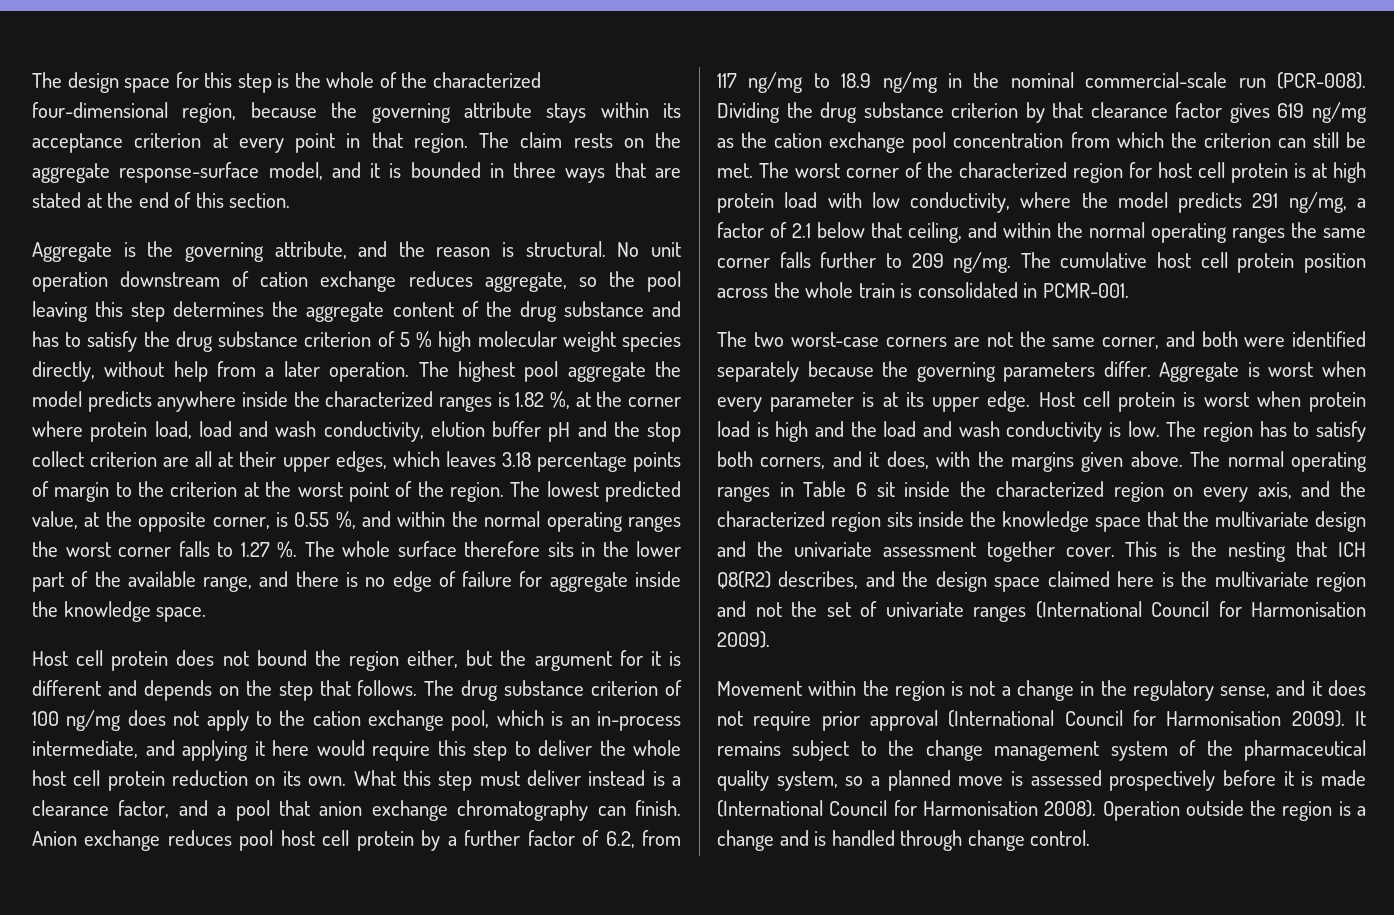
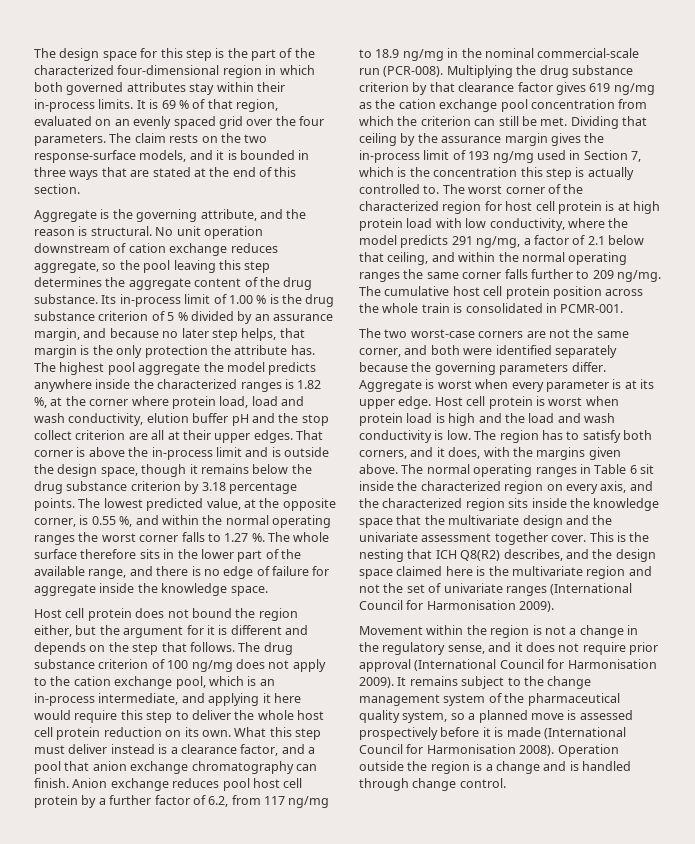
- The design space for this step is the whole of the characterized four-dimensional region, because the governing attribute stays within its acceptance criterion at every point in that region.
+ The design space for this step is the part of the characterized four-dimensional region in which both governed attributes stay within their in-process limits. It is 69 % of that region, evaluated on an evenly spaced grid over the four parameters.
- The claim rests on the aggregate response-surface model, and it is bounded in three ways that are stated at the end of this section.
+ The claim rests on the two response-surface models, and it is bounded in three ways that are stated at the end of this section.
- No unit operation downstream of cation exchange reduces aggregate, so the pool leaving this step determines the aggregate content of the drug substance and has to satisfy the drug substance criterion of 5 % high molecular weight species directly, without help from a later operation.
+ No unit operation downstream of cation exchange reduces aggregate, so the pool leaving this step determines the aggregate content of the drug substance. Its in-process limit of 1.00 % is the drug substance criterion of 5 % divided by an assurance margin, and because no later step helps, that margin is the only protection the attribute has.
- The highest pool aggregate the model predicts anywhere inside the characterized ranges is 1.82 %, at the corner where protein load, load and wash conductivity, elution buffer pH and the stop collect criterion are all at their upper edges, which leaves 3.18 percentage points of margin to the criterion at the worst point of the region.
+ The highest pool aggregate the model predicts anywhere inside the characterized ranges is 1.82 %, at the corner where protein load, load and wash conductivity, elution buffer pH and the stop collect criterion are all at their upper edges. That corner is above the in-process limit and is outside the design space, though it remains below the drug substance criterion by 3.18 percentage points.
- Dividing the drug substance criterion by that clearance factor gives 619 ng/mg as the cation exchange pool concentration from which the criterion can still be met.
+ Multiplying the drug substance criterion by that clearance factor gives 619 ng/mg as the cation exchange pool concentration from which the criterion can still be met.
+ Dividing that ceiling by the assurance margin gives the in-process limit of 193 ng/mg used in Section 7, which is the concentration this step is actually controlled to.

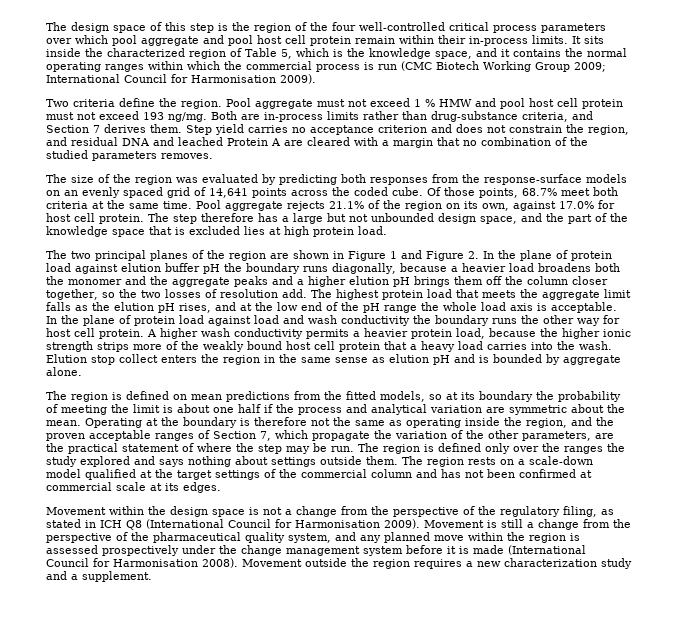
- The design space for this step is the part of the characterized four-dimensional region in which both governed attributes stay within their in-process limits.
+ The design space of this step is the region of the four well-controlled critical process parameters over which pool aggregate and pool host cell protein remain within their in-process limits.
- It is 69 % of that region, evaluated on an evenly spaced grid over the four parameters. The claim rests on the two response-surface models, and it is bounded in three ways that are stated at the end of this section.
- Aggregate is the governing attribute, and the reason is structural. No unit operation downstream of cation exchange reduces aggregate, so the pool leaving this step determines the aggregate content of the drug substance. Its in-process limit of 1.00 % is the drug substance criterion of 5 % divided by an assurance margin, and because no later step helps, that margin is the only protection the attribute has. The highest pool aggregate the model predicts anywhere inside the characterized ranges is 1.82 %, at the corner where protein load, load and wash conductivity, elution buffer pH and the stop collect criterion are all at their upper edges. That corner is above the in-process limit and is outside the design space, though it remains below the drug substance criterion by 3.18 percentage points. The lowest predicted value, at the opposite corner, is 0.55 %, and within the normal operating ranges the worst corner falls to 1.27 %. The whole surface therefore sits in the lower part of the available range, and there is no edge of failure for aggregate inside the knowledge space.
- Host cell protein does not bound the region either, but the argument for it is different and depends on the step that follows. The drug substance criterion of 100 ng/mg does not apply to the cation exchange pool, which is an in-process intermediate, and applying it here would require this step to deliver the whole host cell protein reduction on its own. What this step must deliver instead is a clearance factor, and a pool that anion exchange chromatography can finish. Anion exchange reduces pool host cell protein by a further factor of 6.2, from 117 ng/mg to 18.9 ng/mg in the nominal commercial-scale run (PCR-008). Multiplying the drug substance criterion by that clearance factor gives 619 ng/mg as the cation exchange pool concentration from which the criterion can still be met. Dividing that ceiling by the assurance margin gives the in-process limit of 193 ng/mg used in Section 7, which is the concentration this step is actually controlled to. The worst corner of the characterized region for host cell protein is at high protein load with low conductivity, where the model predicts 291 ng/mg, a factor of 2.1 below that ceiling, and within the normal operating ranges the same corner falls further to 209 ng/mg. The cumulative host cell protein position across the whole train is consolidated in PCMR-001.
- The two worst-case corners are not the same corner, and both were identified separately because the governing parameters differ. Aggregate is worst when every parameter is at its upper edge. Host cell protein is worst when protein load is high and the load and wash conductivity is low. The region has to satisfy both corners, and it does, with the margins given above. The normal operating ranges in Table 6 sit inside the characterized region on every axis, and the characterized region sits inside the knowledge space that the multivariate design and the univariate assessment together cover. This is the nesting that ICH Q8(R2) describes, and the design space claimed here is the multivariate region and not the set of univariate ranges (International Council for Harmonisation 2009).
- Movement within the region is not a change in the regulatory sense, and it does not require prior approval (International Council for Harmonisation 2009). It remains subject to the change management system of the pharmaceutical quality system, so a planned move is assessed prospectively before it is made (International Council for Harmonisation 2008).
+ It sits inside the characterized region of Table 5, which is the knowledge space, and it contains the normal operating ranges within which the commercial process is run (CMC Biotech Working Group 2009; International Council for Harmonisation 2009).
+ Two criteria define the region. Pool aggregate must not exceed 1 % HMW and pool host cell protein must not exceed 193 ng/mg. Both are in-process limits rather than drug-substance criteria, and Section 7 derives them. Step yield carries no acceptance criterion and does not constrain the region, and residual DNA and leached Protein A are cleared with a margin that no combination of the studied parameters removes.
+ The size of the region was evaluated by predicting both responses from the response-surface models on an evenly spaced grid of 14,641 points across the coded cube. Of those points, 68.7% meet both criteria at the same time. Pool aggregate rejects 21.1% of the region on its own, against 17.0% for host cell protein. The step therefore has a large but not unbounded design space, and the part of the knowledge space that is excluded lies at high protein load.
+ The two principal planes of the region are shown in Figure 1 and Figure 2. In the plane of protein load against elution buffer pH the boundary runs diagonally, because a heavier load broadens both the monomer and the aggregate peaks and a higher elution pH brings them off the column closer together, so the two losses of resolution add. The highest protein load that meets the aggregate limit falls as the elution pH rises, and at the low end of the pH range the whole load axis is acceptable. In the plane of protein load against load and wash conductivity the boundary runs the other way for host cell protein. A higher wash conductivity permits a heavier protein load, because the higher ionic strength strips more of the weakly bound host cell protein that a heavy load carries into the wash. Elution stop collect enters the region in the same sense as elution pH and is bounded by aggregate alone.
+ The region is defined on mean predictions from the fitted models, so at its boundary the probability of meeting the limit is about one half if the process and analytical variation are symmetric about the mean. Operating at the boundary is therefore not the same as operating inside the region, and the proven acceptable ranges of Section 7, which propagate the variation of the other parameters, are the practical statement of where the step may be run. The region is defined only over the ranges the study explored and says nothing about settings outside them. The region rests on a scale-down model qualified at the target settings of the commercial column and has not been confirmed at commercial scale at its edges.
+ Movement within the design space is not a change from the perspective of the regulatory filing, as stated in ICH Q8 (International Council for Harmonisation 2009). Movement is still a change from the perspective of the pharmaceutical quality system, and any planned move within the region is assessed prospectively under the change management system before it is made (International Council for Harmonisation 2008).
- Operation outside the region is a change and is handled through change control.
+ Movement outside the region requires a new characterization study and a supplement.

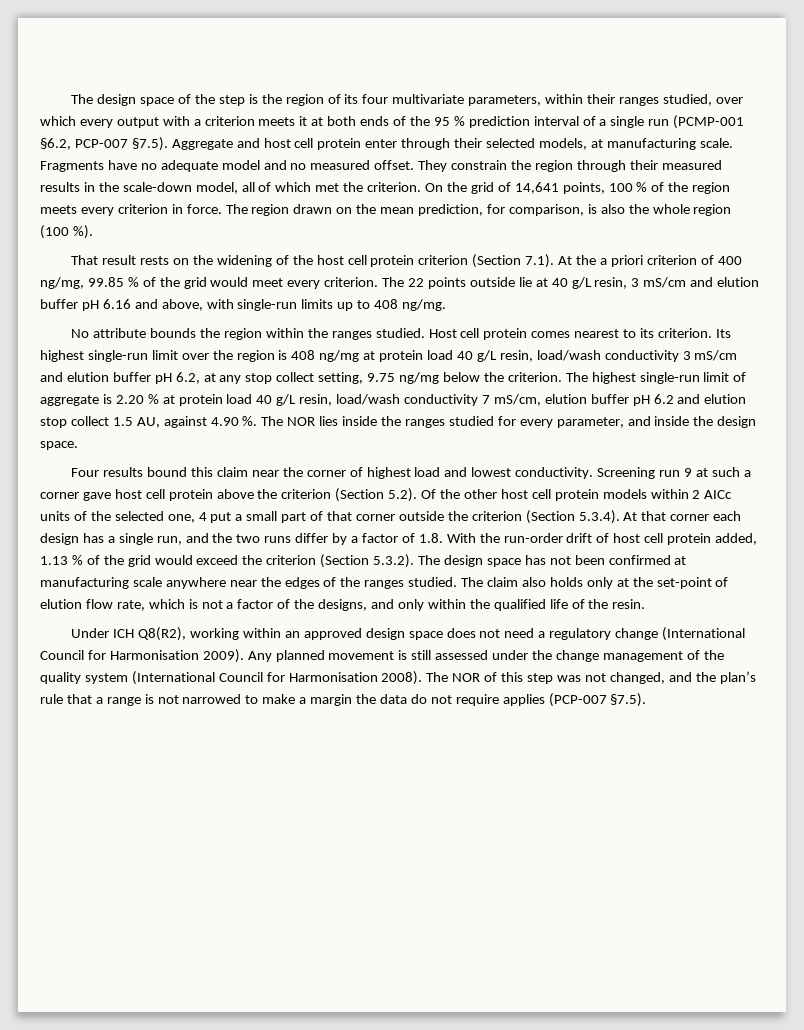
- The design space of this step is the region of the four well-controlled critical process parameters over which pool aggregate and pool host cell protein remain within their in-process limits. It sits inside the characterized region of Table 5, which is the knowledge space, and it contains the normal operating ranges within which the commercial process is run (CMC Biotech Working Group 2009; International Council for Harmonisation 2009).
- Two criteria define the region. Pool aggregate must not exceed 1 % HMW and pool host cell protein must not exceed 193 ng/mg. Both are in-process limits rather than drug-substance criteria, and Section 7 derives them. Step yield carries no acceptance criterion and does not constrain the region, and residual DNA and leached Protein A are cleared with a margin that no combination of the studied parameters removes.
- The size of the region was evaluated by predicting both responses from the response-surface models on an evenly spaced grid of 14,641 points across the coded cube. Of those points, 68.7% meet both criteria at the same time. Pool aggregate rejects 21.1% of the region on its own, against 17.0% for host cell protein. The step therefore has a large but not unbounded design space, and the part of the knowledge space that is excluded lies at high protein load.
- The two principal planes of the region are shown in Figure 1 and Figure 2. In the plane of protein load against elution buffer pH the boundary runs diagonally, because a heavier load broadens both the monomer and the aggregate peaks and a higher elution pH brings them off the column closer together, so the two losses of resolution add. The highest protein load that meets the aggregate limit falls as the elution pH rises, and at the low end of the pH range the whole load axis is acceptable. In the plane of protein load against load and wash conductivity the boundary runs the other way for host cell protein. A higher wash conductivity permits a heavier protein load, because the higher ionic strength strips more of the weakly bound host cell protein that a heavy load carries into the wash. Elution stop collect enters the region in the same sense as elution pH and is bounded by aggregate alone.
- The region is defined on mean predictions from the fitted models, so at its boundary the probability of meeting the limit is about one half if the process and analytical variation are symmetric about the mean. Operating at the boundary is therefore not the same as operating inside the region, and the proven acceptable ranges of Section 7, which propagate the variation of the other parameters, are the practical statement of where the step may be run. The region is defined only over the ranges the study explored and says nothing about settings outside them. The region rests on a scale-down model qualified at the target settings of the commercial column and has not been confirmed at commercial scale at its edges.
- Movement within the design space is not a change from the perspective of the regulatory filing, as stated in ICH Q8 (International Council for Harmonisation 2009).
+ The design space of the step is the region of its four multivariate parameters, within their ranges studied, over which every output with a criterion meets it at both ends of the 95 % prediction interval of a single run (PCMP-001 §6.2, PCP-007 §7.5). Aggregate and host cell protein enter through their selected models, at manufacturing scale. Fragments have no adequate model and no measured offset. They constrain the region through their measured results in the scale-down model, all of which met the criterion. On the grid of 14,641 points, 100 % of the region meets every criterion in force. The region drawn on the mean prediction, for comparison, is also the whole region (100 %).
+ That result rests on the widening of the host cell protein criterion (Section 7.1). At the a priori criterion of 400 ng/mg, 99.85 % of the grid would meet every criterion. The 22 points outside lie at 40 g/L resin, 3 mS/cm and elution buffer pH 6.16 and above, with single-run limits up to 408 ng/mg.
+ No attribute bounds the region within the ranges studied. Host cell protein comes nearest to its criterion. Its highest single-run limit over the region is 408 ng/mg at protein load 40 g/L resin, load/wash conductivity 3 mS/cm and elution buffer pH 6.2, at any stop collect setting, 9.75 ng/mg below the criterion. The highest single-run limit of aggregate is 2.20 % at protein load 40 g/L resin, load/wash conductivity 7 mS/cm, elution buffer pH 6.2 and elution stop collect 1.5 AU, against 4.90 %. The NOR lies inside the ranges studied for every parameter, and inside the design space.
+ Four results bound this claim near the corner of highest load and lowest conductivity. Screening run 9 at such a corner gave host cell protein above the criterion (Section 5.2). Of the other host cell protein models within 2 AICc units of the selected one, 4 put a small part of that corner outside the criterion (Section 5.3.4). At that corner each design has a single run, and the two runs differ by a factor of 1.8. With the run-order drift of host cell protein added, 1.13 % of the grid would exceed the criterion (Section 5.3.2). The design space has not been confirmed at manufacturing scale anywhere near the edges of the ranges studied. The claim also holds only at the set-point of elution flow rate, which is not a factor of the designs, and only within the qualified life of the resin.
+ Under ICH Q8(R2), working within an approved design space does not need a regulatory change (International Council for Harmonisation 2009).
- Movement is still a change from the perspective of the pharmaceutical quality system, and any planned move within the region is assessed prospectively under the change management system before it is made (International Council for Harmonisation 2008).
+ Any planned movement is still assessed under the change management of the quality system (International Council for Harmonisation 2008).
- Movement outside the region requires a new characterization study and a supplement.
+ The NOR of this step was not changed, and the plan’s rule that a range is not narrowed to make a margin the data do not require applies (PCP-007 §7.5).

